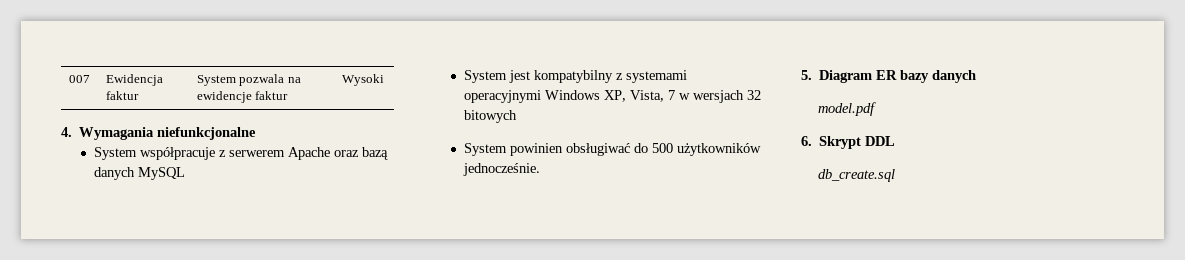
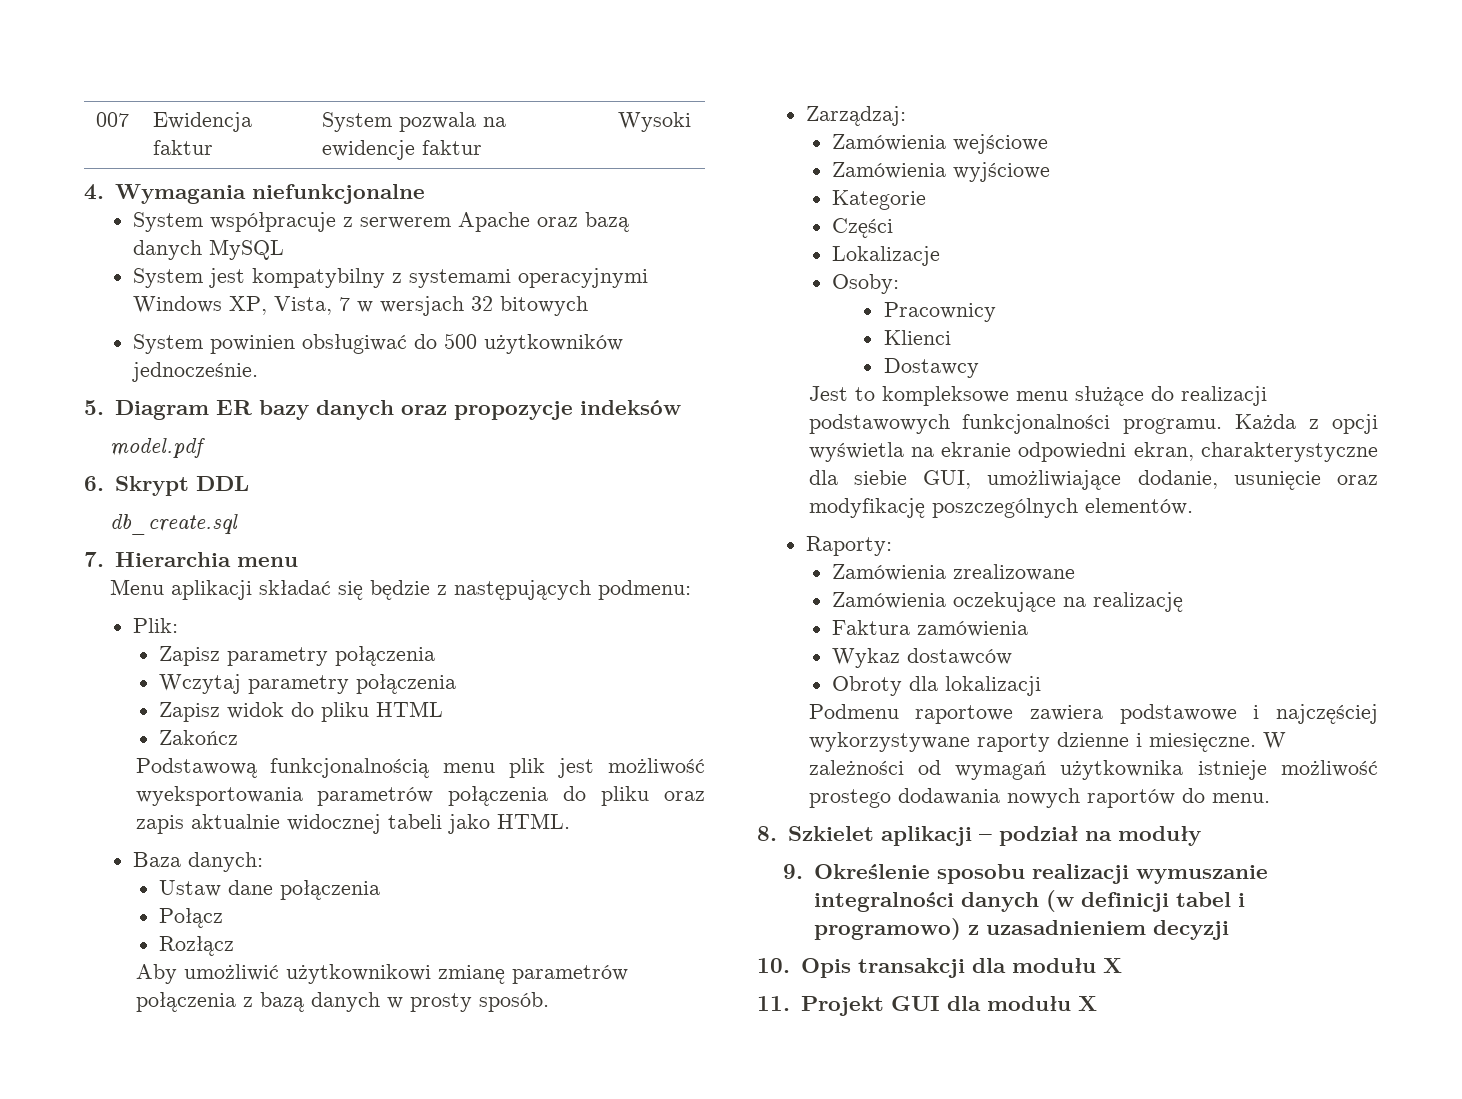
- 5. Diagram ER bazy danych
+ 5. Diagram ER bazy danych oraz propozycje indeksów
+ 7. Hierarchia menu
+ Menu aplikacji składać się będzie z następujących podmenu:
+ Plik:
+ Zapisz parametry połączenia
+ Wczytaj parametry połączenia
+ Zapisz widok do pliku HTML
+ Zakończ
+ Podstawową funkcjonalnością menu plik jest możliwość wyeksportowania parametrów połączenia do pliku oraz zapis aktualnie widocznej tabeli jako HTML.
+ Baza danych:
+ Ustaw dane połączenia
+ Połącz
+ Rozłącz
+ Aby umożliwić użytkownikowi zmianę parametrów połączenia z bazą danych w prosty sposób.
+ Zarządzaj:
+ Zamówienia wejściowe
+ Zamówienia wyjściowe
+ Kategorie
+ Części
+ Lokalizacje
+ Osoby:
+ Pracownicy
+ Klienci
+ Dostawcy
+ Jest to kompleksowe menu służące do realizacji podstawowych funkcjonalności programu. Każda z opcji wyświetla na ekranie odpowiedni ekran, charakterystyczne dla siebie GUI, umożliwiające dodanie, usunięcie oraz modyfikację poszczególnych elementów.
+ Raporty:
+ Zamówienia zrealizowane
+ Zamówienia oczekujące na realizację
+ Faktura zamówienia
+ Wykaz dostawców
+ Obroty dla lokalizacji
+ Podmenu raportowe zawiera podstawowe i najczęściej wykorzystywane raporty dzienne i miesięczne. W zależności od wymagań użytkownika istnieje możliwość prostego dodawania nowych raportów do menu.
+ 8. Szkielet aplikacji – podział na moduły
+ 9. Określenie sposobu realizacji wymuszanie integralności danych (w definicji tabel i programowo) z uzasadnieniem decyzji
+ 10. Opis transakcji dla modułu X
+ 11. Projekt GUI dla modułu X

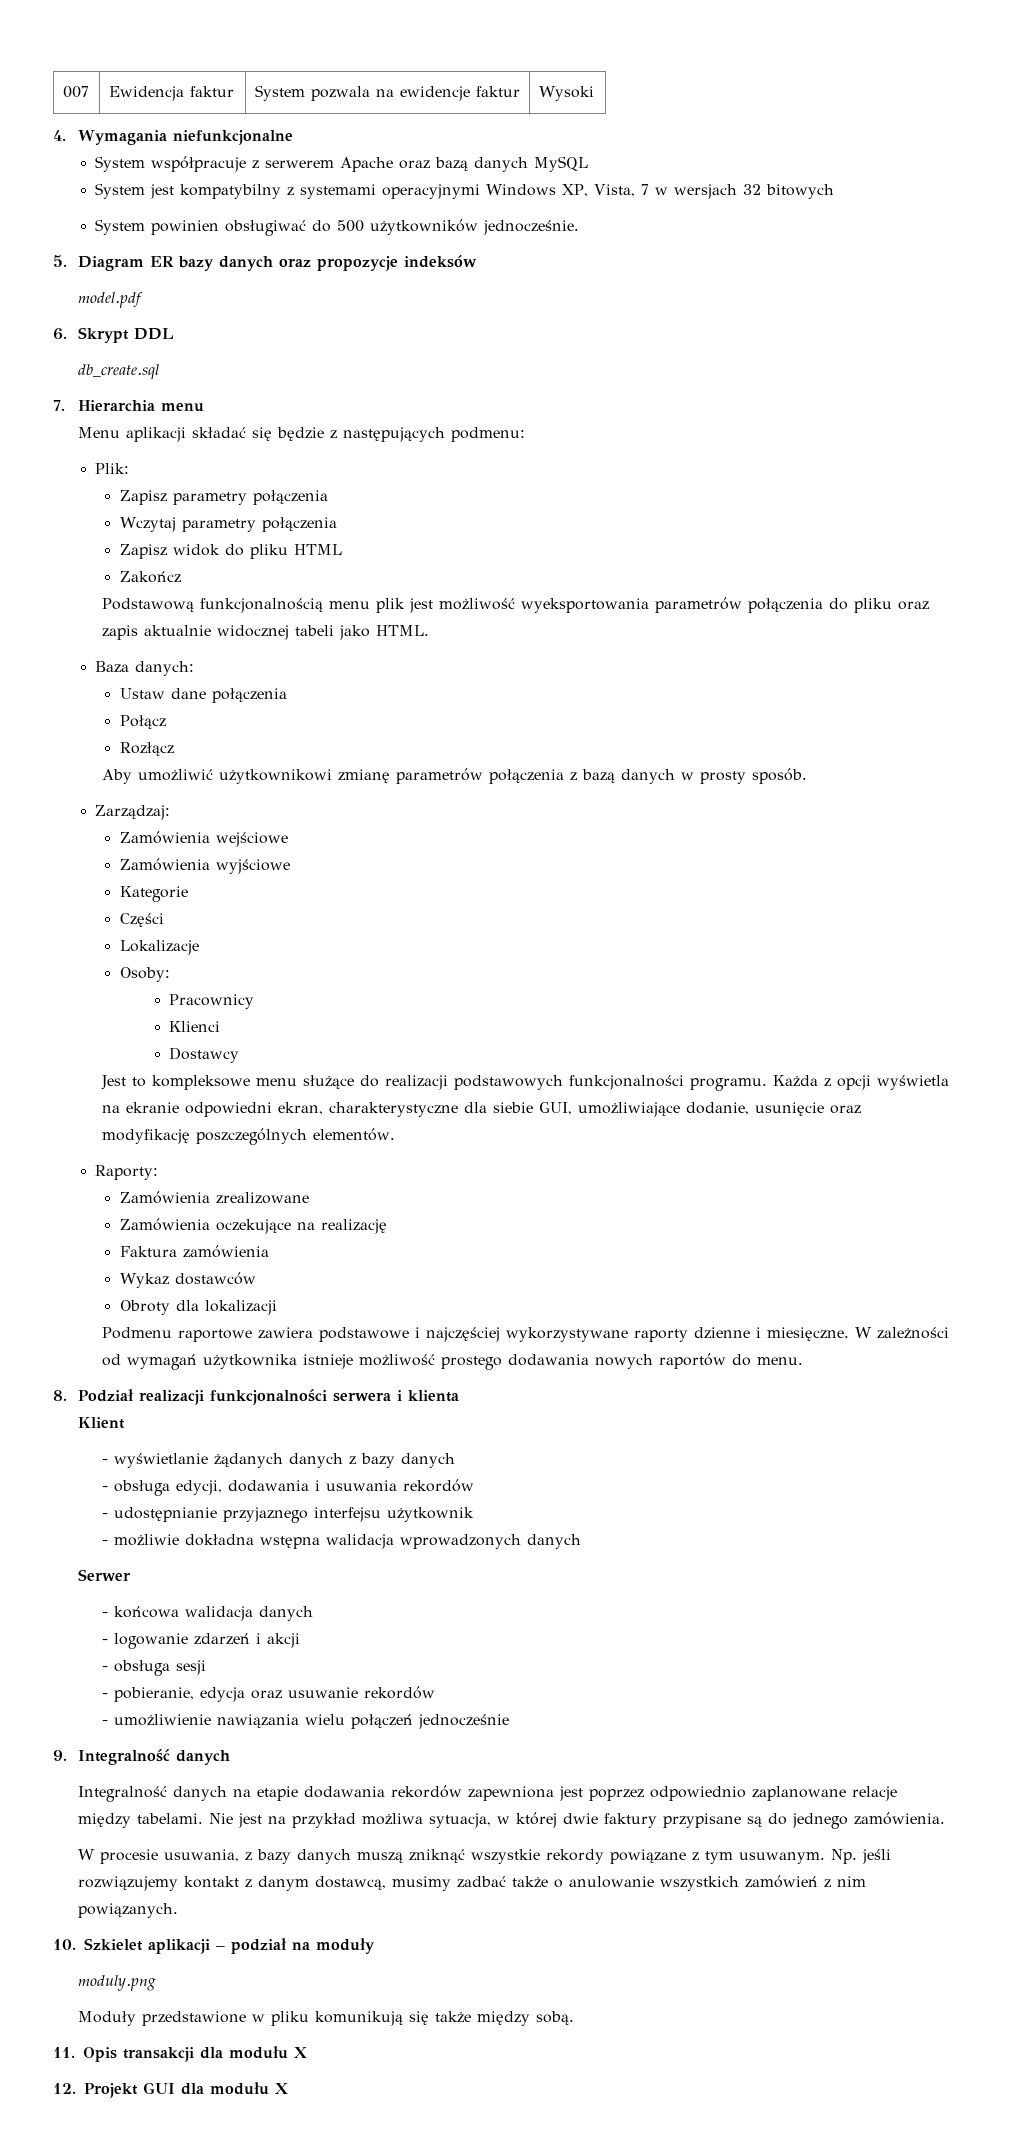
- 8. Szkielet aplikacji – podział na moduły
+ 8. Podział realizacji funkcjonalności serwera i klienta
+ Klient
+ - wyświetlanie żądanych danych z bazy danych
+ - obsługa edycji, dodawania i usuwania rekordów
+ - udostępnianie przyjaznego interfejsu użytkownik
+ - możliwie dokładna wstępna walidacja wprowadzonych danych
+ Serwer
+ - końcowa walidacja danych
+ - logowanie zdarzeń i akcji
+ - obsługa sesji
+ - pobieranie, edycja oraz usuwanie rekordów
+ - umożliwienie nawiązania wielu połączeń jednocześnie
+ 9. Integralność danych
+ Integralność danych na etapie dodawania rekordów zapewniona jest poprzez odpowiednio zaplanowane relacje między tabelami. Nie jest na przykład możliwa sytuacja, w której dwie faktury przypisane są do jednego zamówienia.
+ W procesie usuwania, z bazy danych muszą zniknąć wszystkie rekordy powiązane z tym usuwanym. Np. jeśli rozwiązujemy kontakt z danym dostawcą, musimy zadbać także o anulowanie wszystkich zamówień z nim powiązanych.
+ 10. Szkielet aplikacji – podział na moduły
- 9. Określenie sposobu realizacji wymuszanie integralności danych (w definicji tabel i programowo) z uzasadnieniem decyzji
- 10. Opis transakcji dla modułu X
+ moduly.png
+ Moduły przedstawione w pliku komunikują się także między sobą.
+ 11. Opis transakcji dla modułu X
- 11. Projekt GUI dla modułu X
+ 12. Projekt GUI dla modułu X

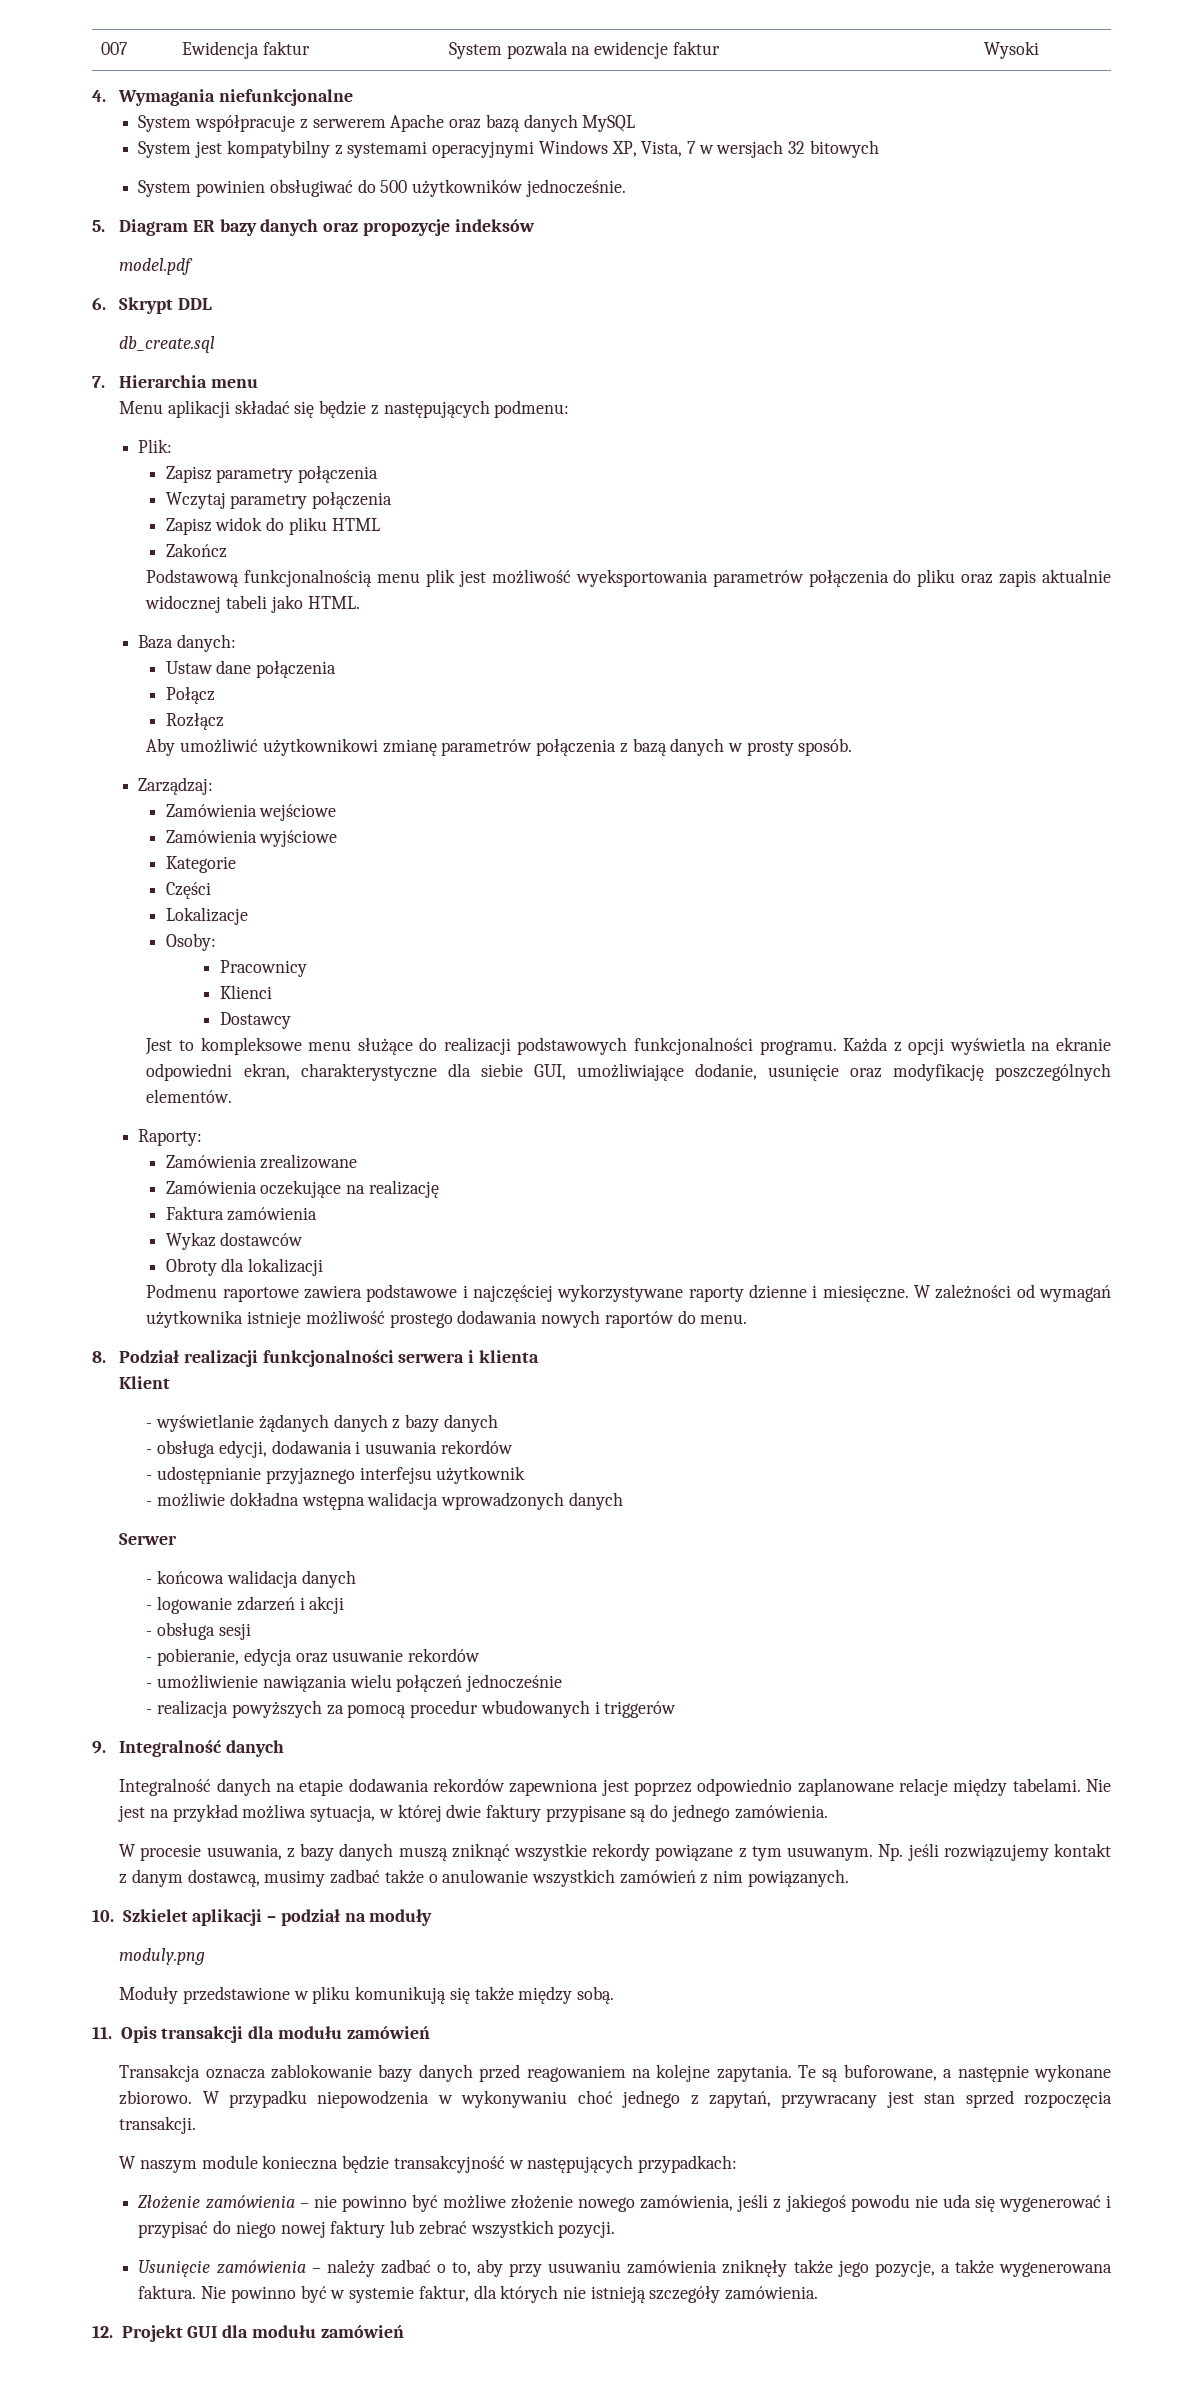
+ - realizacja powyższych za pomocą procedur wbudowanych i triggerów
- 11. Opis transakcji dla modułu X
+ 11. Opis transakcji dla modułu zamówień
+ Transakcja oznacza zablokowanie bazy danych przed reagowaniem na kolejne zapytania. Te są buforowane, a następnie wykonane zbiorowo. W przypadku niepowodzenia w wykonywaniu choć jednego z zapytań, przywracany jest stan sprzed rozpoczęcia transakcji.
+ W naszym module konieczna będzie transakcyjność w następujących przypadkach:
+ Złożenie zamówienia – nie powinno być możliwe złożenie nowego zamówienia, jeśli z jakiegoś powodu nie uda się wygenerować i przypisać do niego nowej faktury lub zebrać wszystkich pozycji.
+ Usunięcie zamówienia – należy zadbać o to, aby przy usuwaniu zamówienia zniknęły także jego pozycje, a także wygenerowana faktura. Nie powinno być w systemie faktur, dla których nie istnieją szczegóły zamówienia.
- 12. Projekt GUI dla modułu X
+ 12. Projekt GUI dla modułu zamówień

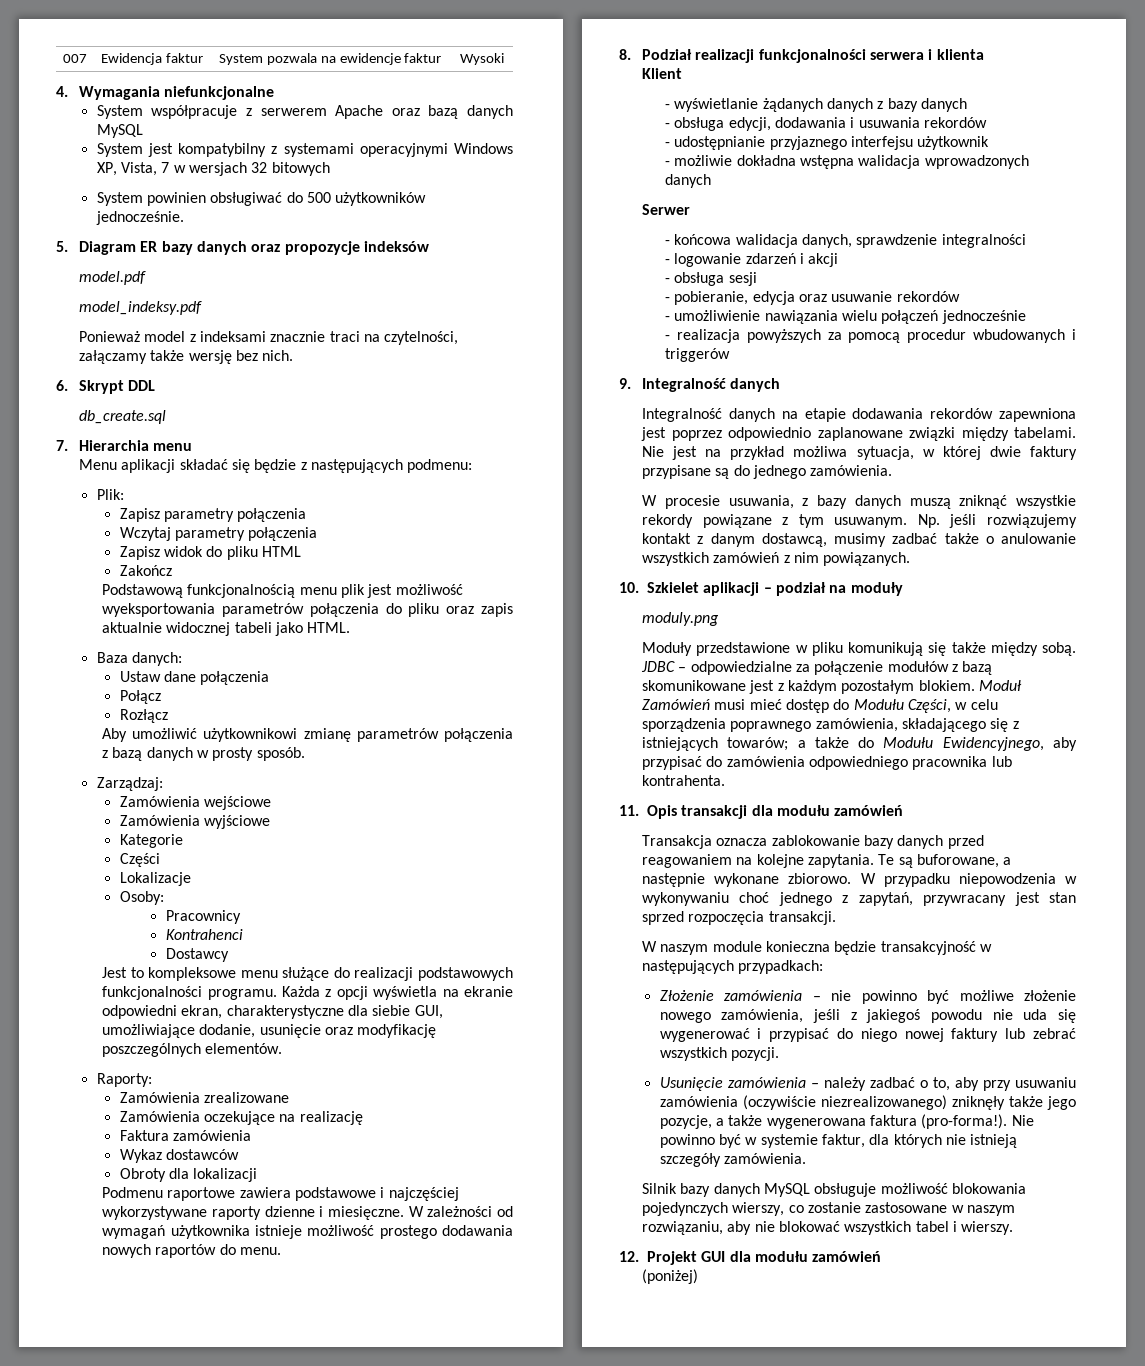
+ model_indeksy.pdf
+ Ponieważ model z indeksami znacznie traci na czytelności, załączamy także wersję bez nich.
- Klienci
+ Kontrahenci
- - końcowa walidacja danych
+ - końcowa walidacja danych, sprawdzenie integralności
- Integralność danych na etapie dodawania rekordów zapewniona jest poprzez odpowiednio zaplanowane relacje między tabelami.
+ Integralność danych na etapie dodawania rekordów zapewniona jest poprzez odpowiednio zaplanowane związki między tabelami.
+ JDBC – odpowiedzialne za połączenie modułów z bazą skomunikowane jest z każdym pozostałym blokiem. Moduł Zamówień musi mieć dostęp do Modułu Części, w celu sporządzenia poprawnego zamówienia, składającego się z istniejących towarów; a także do Modułu Ewidencyjnego, aby przypisać do zamówienia odpowiedniego pracownika lub kontrahenta.
- Usunięcie zamówienia – należy zadbać o to, aby przy usuwaniu zamówienia zniknęły także jego pozycje, a także wygenerowana faktura.
+ Usunięcie zamówienia – należy zadbać o to, aby przy usuwaniu zamówienia (oczywiście niezrealizowanego) zniknęły także jego pozycje, a także wygenerowana faktura (pro-forma!).
+ Silnik bazy danych MySQL obsługuje możliwość blokowania pojedynczych wierszy, co zostanie zastosowane w naszym rozwiązaniu, aby nie blokować wszystkich tabel i wierszy.
+ (poniżej)

